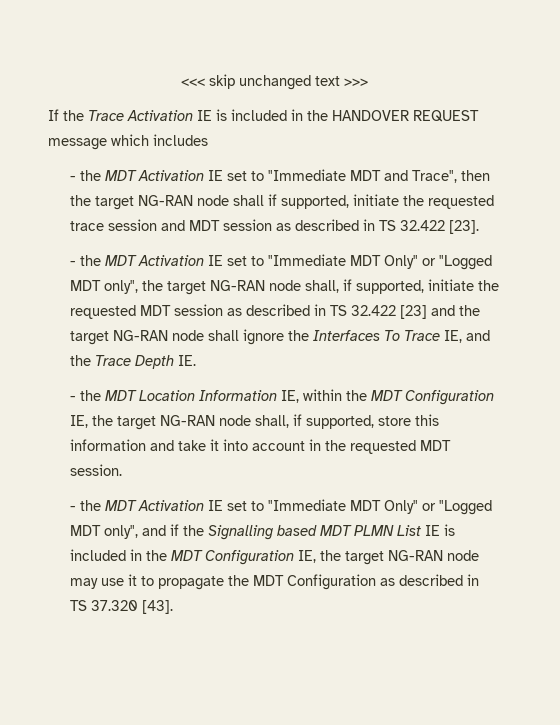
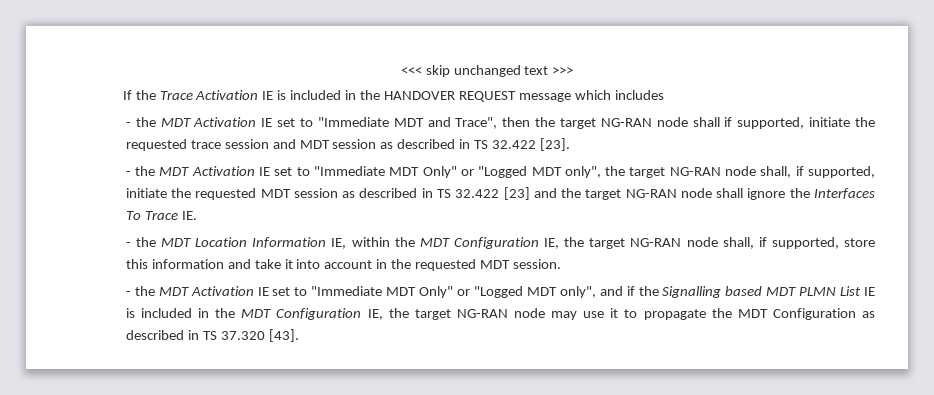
- - the MDT Activation IE set to "Immediate MDT Only" or "Logged MDT only", the target NG-RAN node shall, if supported, initiate the requested MDT session as described in TS 32.422 [23] and the target NG-RAN node shall ignore the Interfaces To Trace IE, and the Trace Depth IE.
+ - the MDT Activation IE set to "Immediate MDT Only" or "Logged MDT only", the target NG-RAN node shall, if supported, initiate the requested MDT session as described in TS 32.422 [23] and the target NG-RAN node shall ignore the Interfaces To Trace IE.

